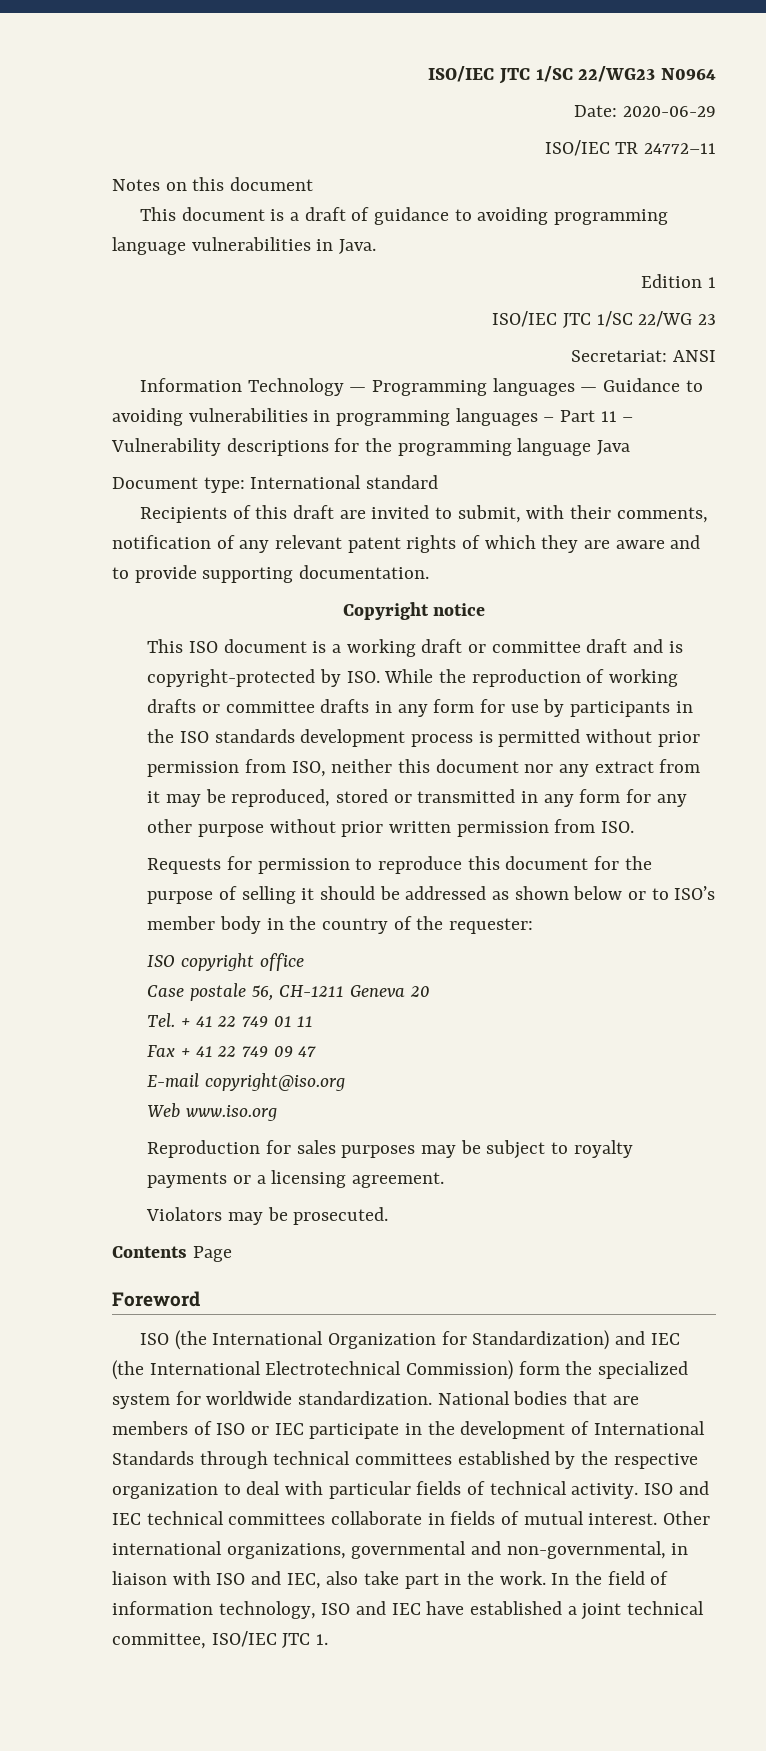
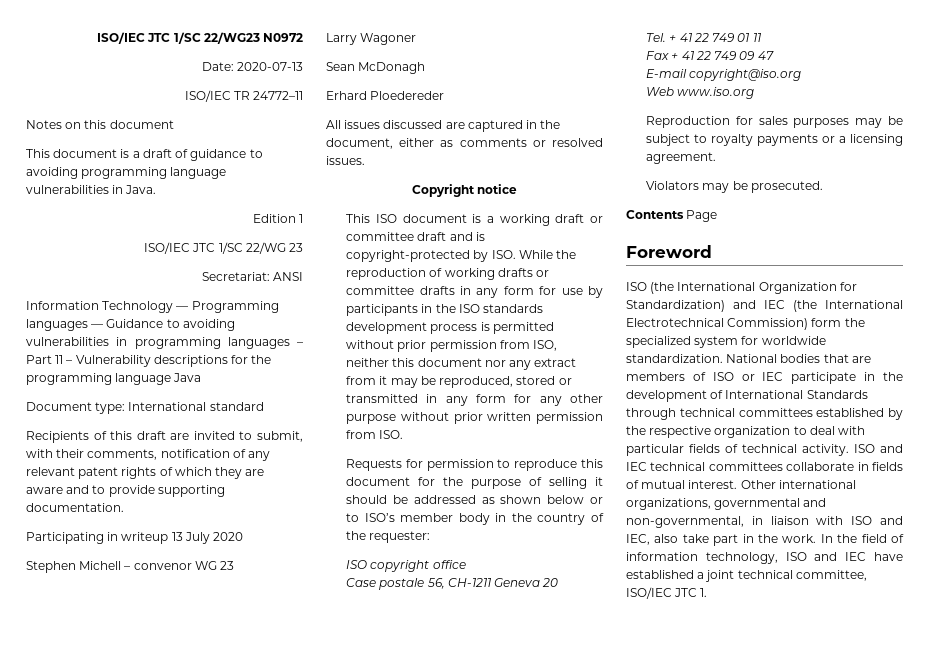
- ISO/IEC JTC 1/SC 22/WG23 N0964
+ ISO/IEC JTC 1/SC 22/WG23 N0972
- Date: 2020-06-29
+ Date: 2020-07-13
+ Participating in writeup 13 July 2020
+ Stephen Michell – convenor WG 23
+ Larry Wagoner
+ Sean McDonagh
+ Erhard Ploedereder
+ All issues discussed are captured in the document, either as comments or resolved issues.

